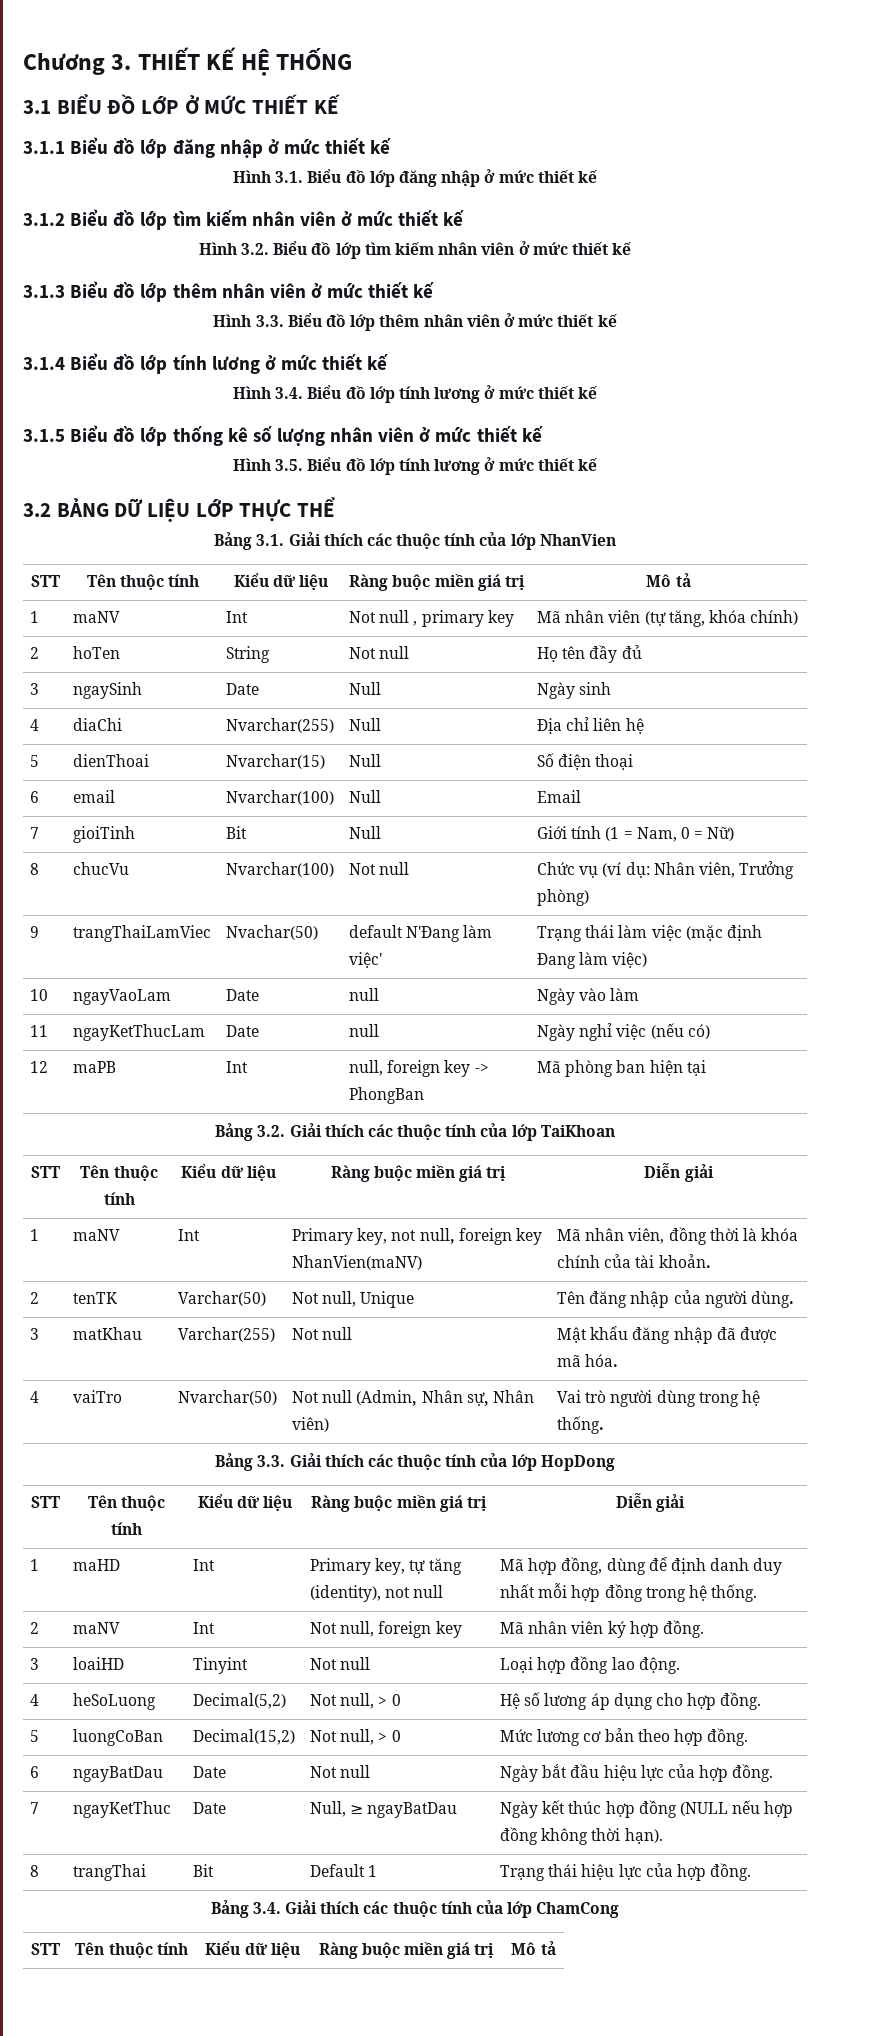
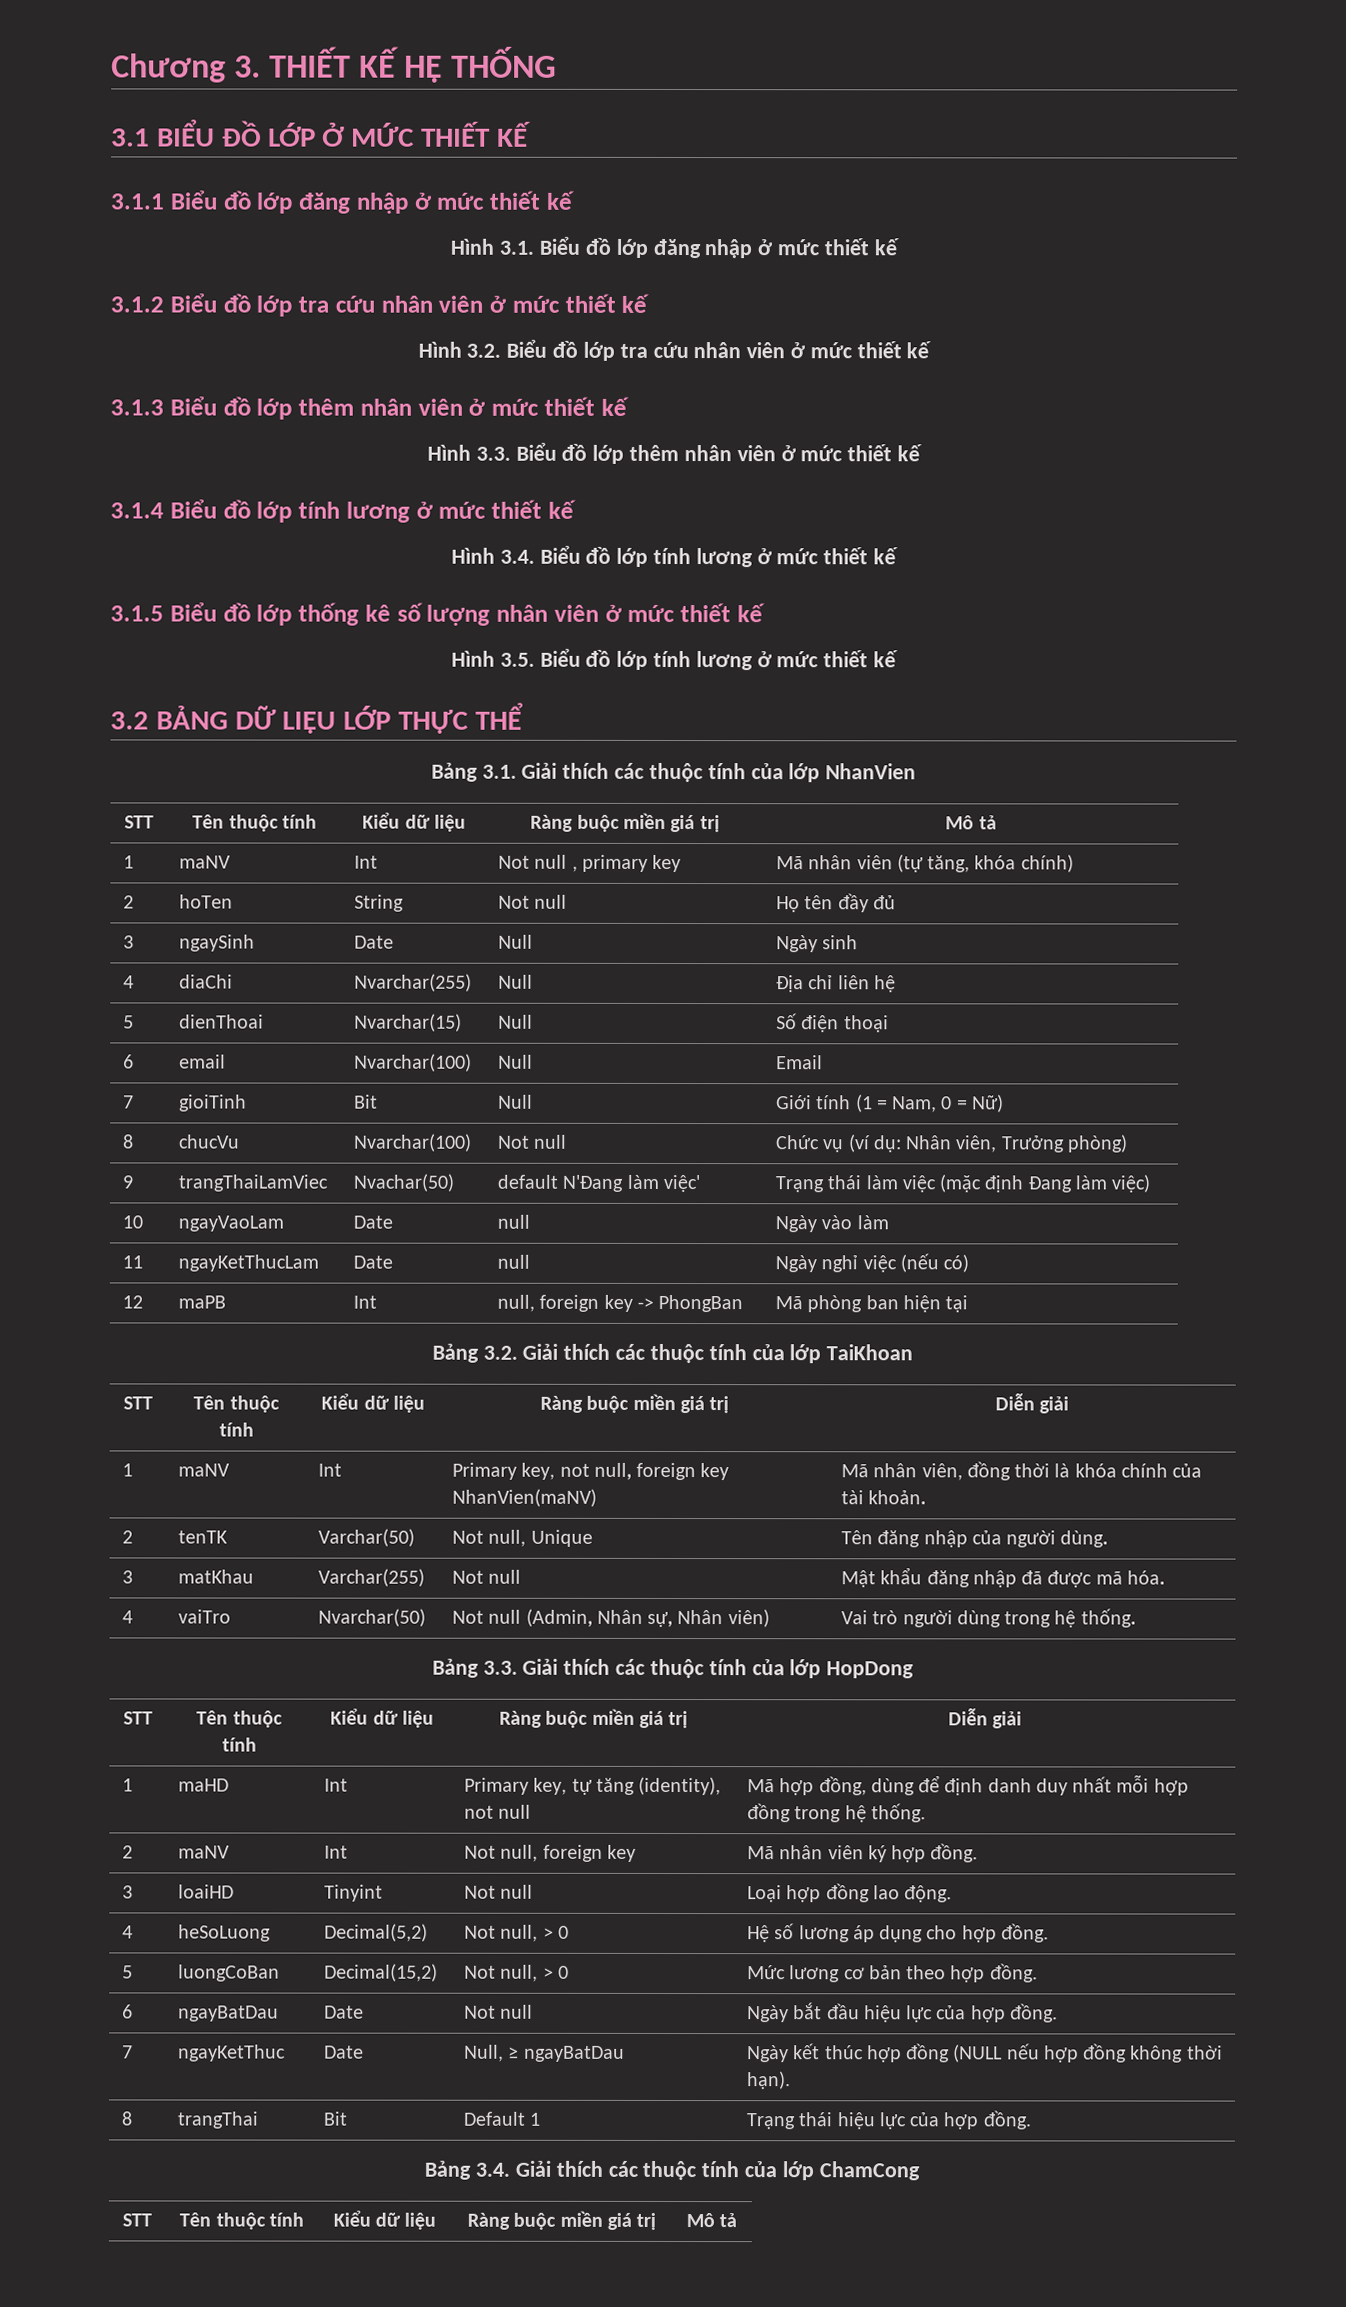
- 3.1.2 Biểu đồ lớp tìm kiếm nhân viên ở mức thiết kế
+ 3.1.2 Biểu đồ lớp tra cứu nhân viên ở mức thiết kế
- Hình 3.2. Biểu đồ lớp tìm kiếm nhân viên ở mức thiết kế
+ Hình 3.2. Biểu đồ lớp tra cứu nhân viên ở mức thiết kế

